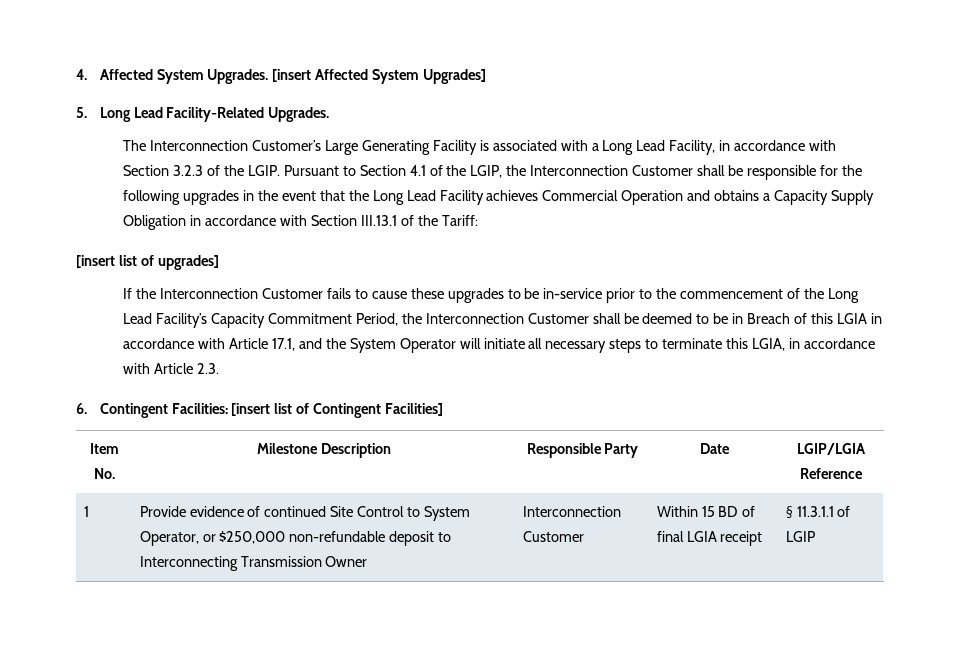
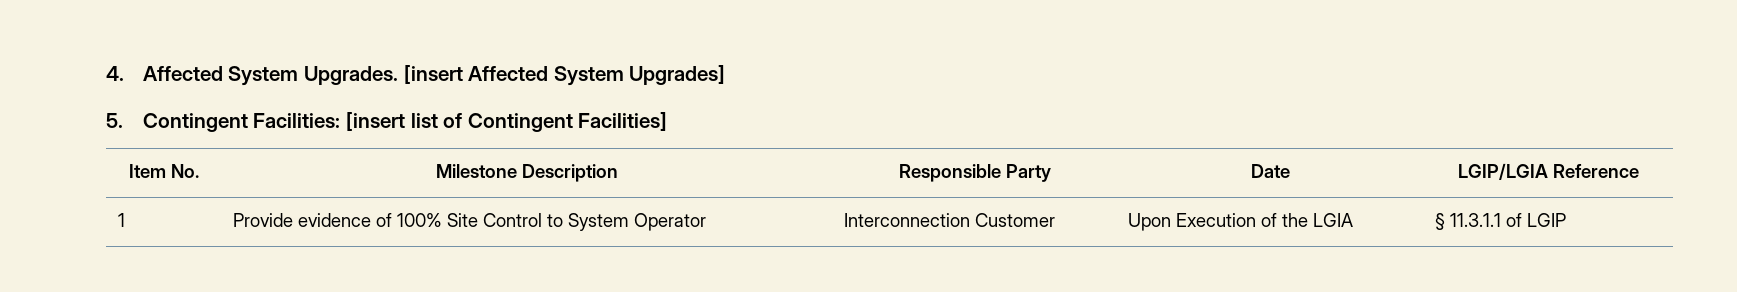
- 5. Long Lead Facility-Related Upgrades.
- The Interconnection Customer’s Large Generating Facility is associated with a Long Lead Facility, in accordance with Section 3.2.3 of the LGIP. Pursuant to Section 4.1 of the LGIP, the Interconnection Customer shall be responsible for the following upgrades in the event that the Long Lead Facility achieves Commercial Operation and obtains a Capacity Supply Obligation in accordance with Section III.13.1 of the Tariff:
- [insert list of upgrades]
- If the Interconnection Customer fails to cause these upgrades to be in-service prior to the commencement of the Long Lead Facility’s Capacity Commitment Period, the Interconnection Customer shall be deemed to be in Breach of this LGIA in accordance with Article 17.1, and the System Operator will initiate all necessary steps to terminate this LGIA, in accordance with Article 2.3.
- 6. Contingent Facilities: [insert list of Contingent Facilities]
+ 5. Contingent Facilities: [insert list of Contingent Facilities]
- 1 | Provide evidence of continued Site Control to System Operator, or $250,000 non-refundable deposit to Interconnecting Transmission Owner | Interconnection Customer | Within 15 BD of final LGIA receipt | § 11.3.1.1 of LGIP
+ 1 | Provide evidence of 100% Site Control to System Operator | Interconnection Customer | Upon Execution of the LGIA | § 11.3.1.1 of LGIP

